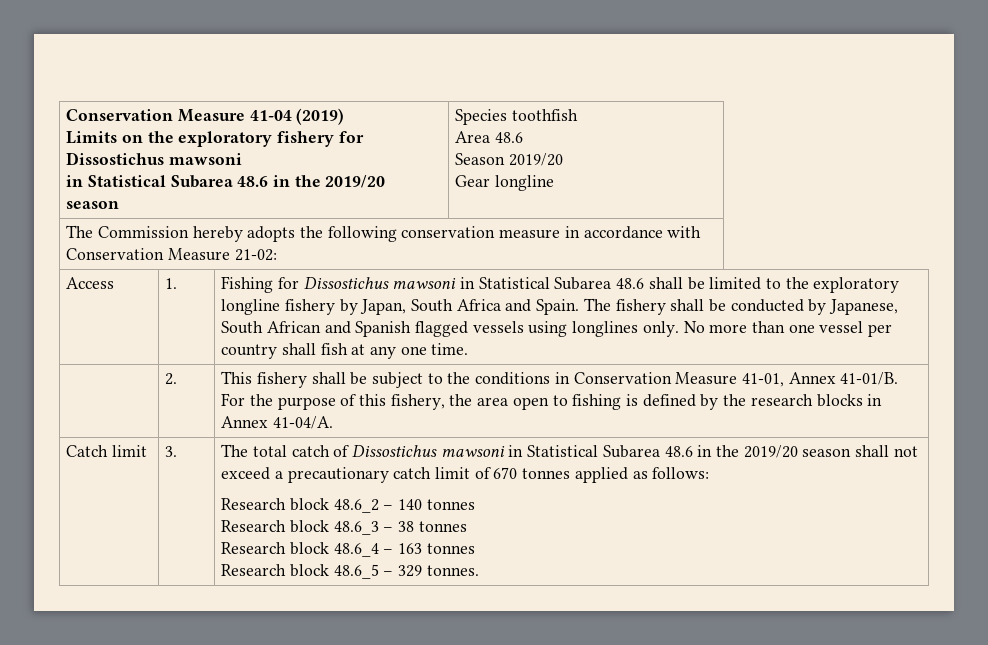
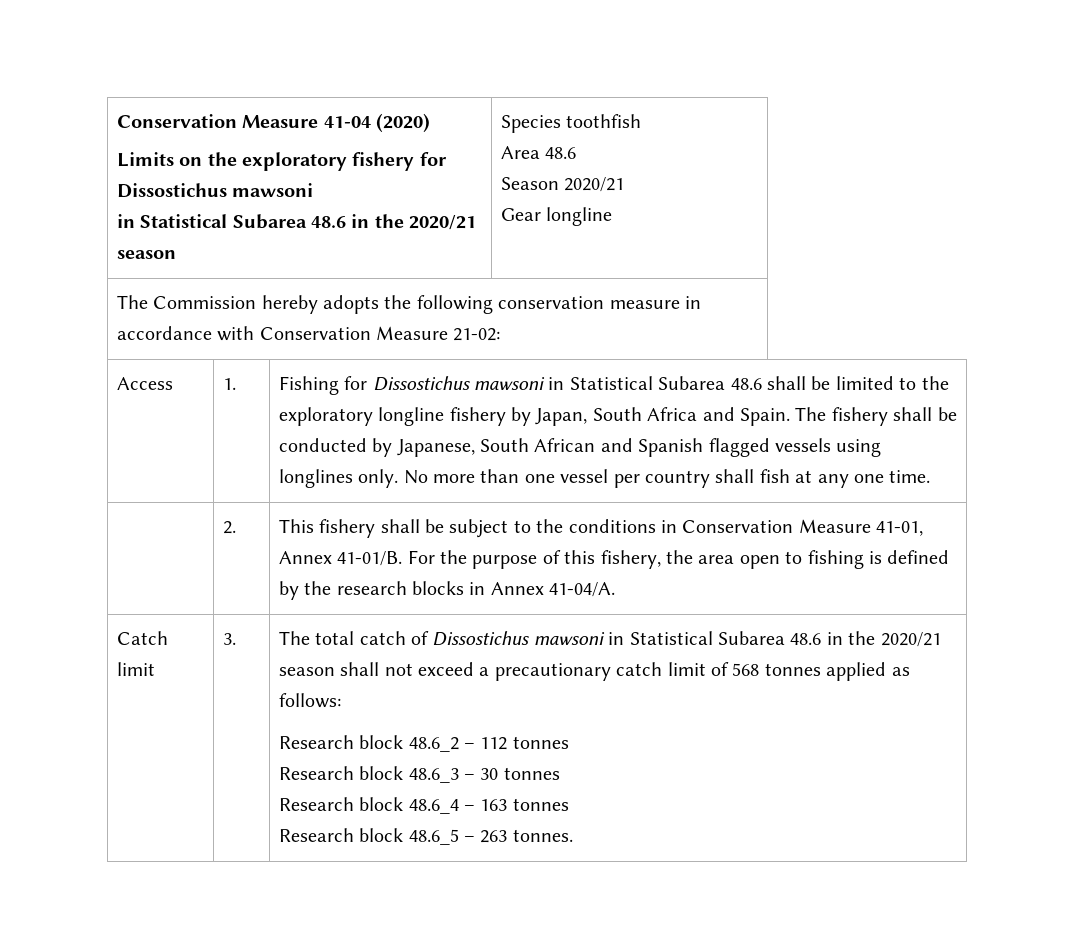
- Conservation Measure 41-04 (2019)
+ Conservation Measure 41-04 (2020)
  Limits on the exploratory fishery for Dissostichus mawsoni
- in Statistical Subarea 48.6 in the 2019/20 season | Species toothfish
+ in Statistical Subarea 48.6 in the 2020/21 season | Species toothfish
  Area 48.6
- Season 2019/20
+ Season 2020/21
- The total catch of Dissostichus mawsoni in Statistical Subarea 48.6 in the 2019/20 season shall not exceed a precautionary catch limit of 670 tonnes applied as follows:
+ The total catch of Dissostichus mawsoni in Statistical Subarea 48.6 in the 2020/21 season shall not exceed a precautionary catch limit of 568 tonnes applied as follows:
- Research block 48.6_2 – 140 tonnes
+ Research block 48.6_2 – 112 tonnes
- Research block 48.6_3 – 38 tonnes
+ Research block 48.6_3 – 30 tonnes
- Research block 48.6_5 – 329 tonnes.
+ Research block 48.6_5 – 263 tonnes.

